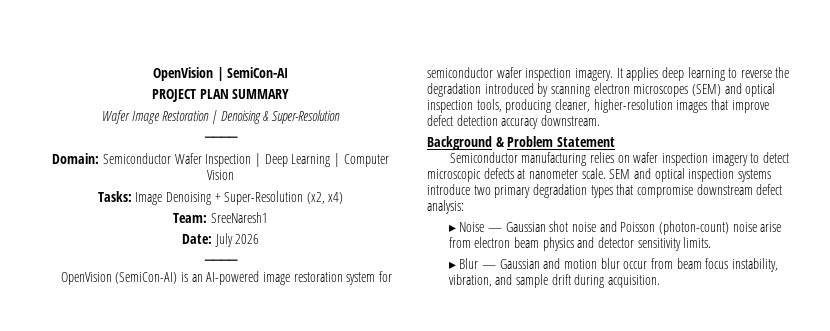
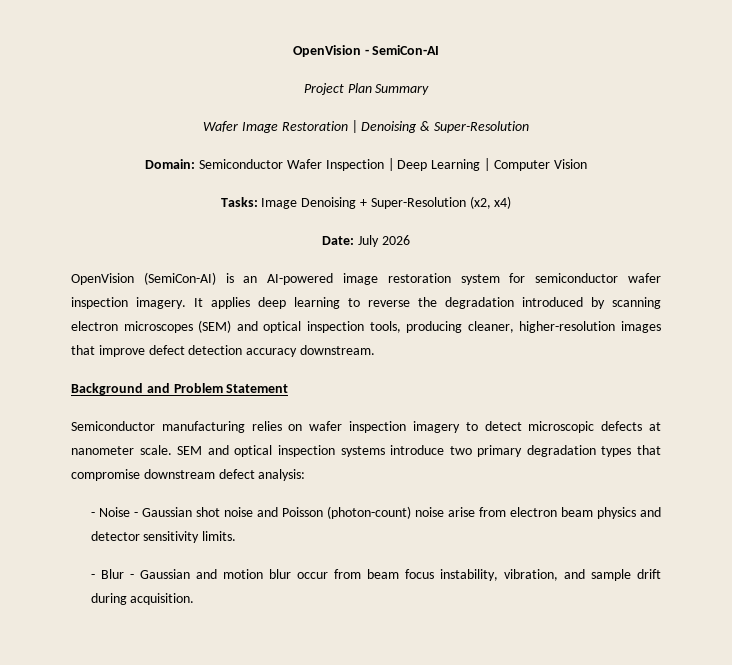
- OpenVision | SemiCon-AI
+ OpenVision - SemiCon-AI
- PROJECT PLAN SUMMARY
+ Project Plan Summary
  Wafer Image Restoration | Denoising & Super-Resolution
- ────
- Team: SreeNaresh1
  Date: July 2026
- ────
- Background & Problem Statement
+ Background and Problem Statement
- ▸ Noise — Gaussian shot noise and Poisson (photon-count) noise arise from electron beam physics and detector sensitivity limits.
+ - Noise - Gaussian shot noise and Poisson (photon-count) noise arise from electron beam physics and detector sensitivity limits.
- ▸ Blur — Gaussian and motion blur occur from beam focus instability, vibration, and sample drift during acquisition.
+ - Blur - Gaussian and motion blur occur from beam focus instability, vibration, and sample drift during acquisition.

